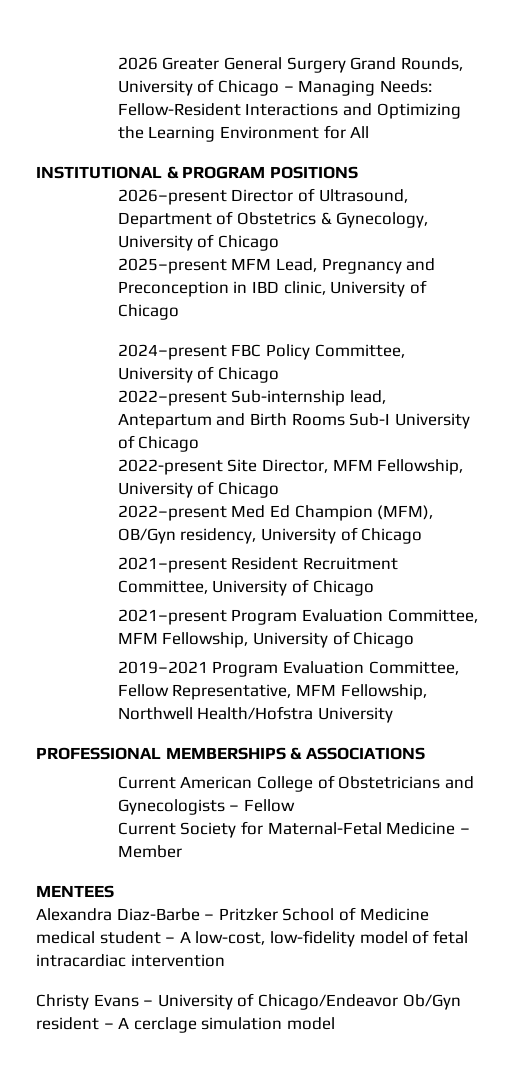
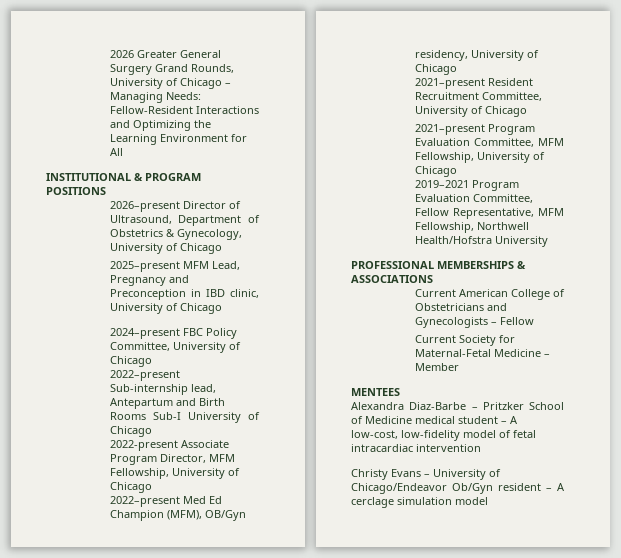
- 2022-present Site Director, MFM Fellowship, University of Chicago
+ 2022-present Associate Program Director, MFM Fellowship, University of Chicago

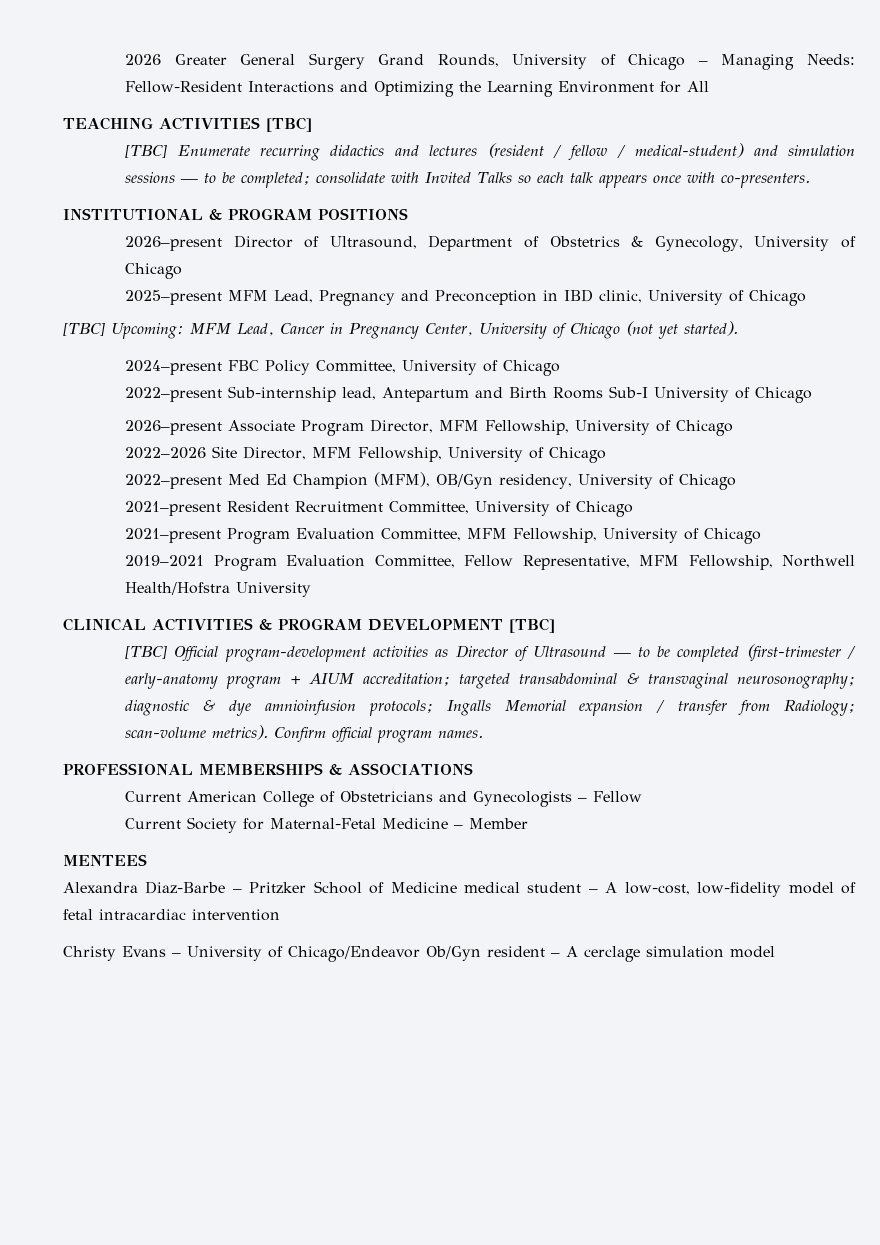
+ TEACHING ACTIVITIES [TBC]
+ [TBC] Enumerate recurring didactics and lectures (resident / fellow / medical-student) and simulation sessions — to be completed; consolidate with Invited Talks so each talk appears once with co-presenters.
+ [TBC] Upcoming: MFM Lead, Cancer in Pregnancy Center, University of Chicago (not yet started).
- 2022-present Associate Program Director, MFM Fellowship, University of Chicago
+ 2026–present Associate Program Director, MFM Fellowship, University of Chicago
+ 2022–2026 Site Director, MFM Fellowship, University of Chicago
+ CLINICAL ACTIVITIES & PROGRAM DEVELOPMENT [TBC]
+ [TBC] Official program-development activities as Director of Ultrasound — to be completed (first-trimester / early-anatomy program + AIUM accreditation; targeted transabdominal & transvaginal neurosonography; diagnostic & dye amnioinfusion protocols; Ingalls Memorial expansion / transfer from Radiology; scan-volume metrics). Confirm official program names.

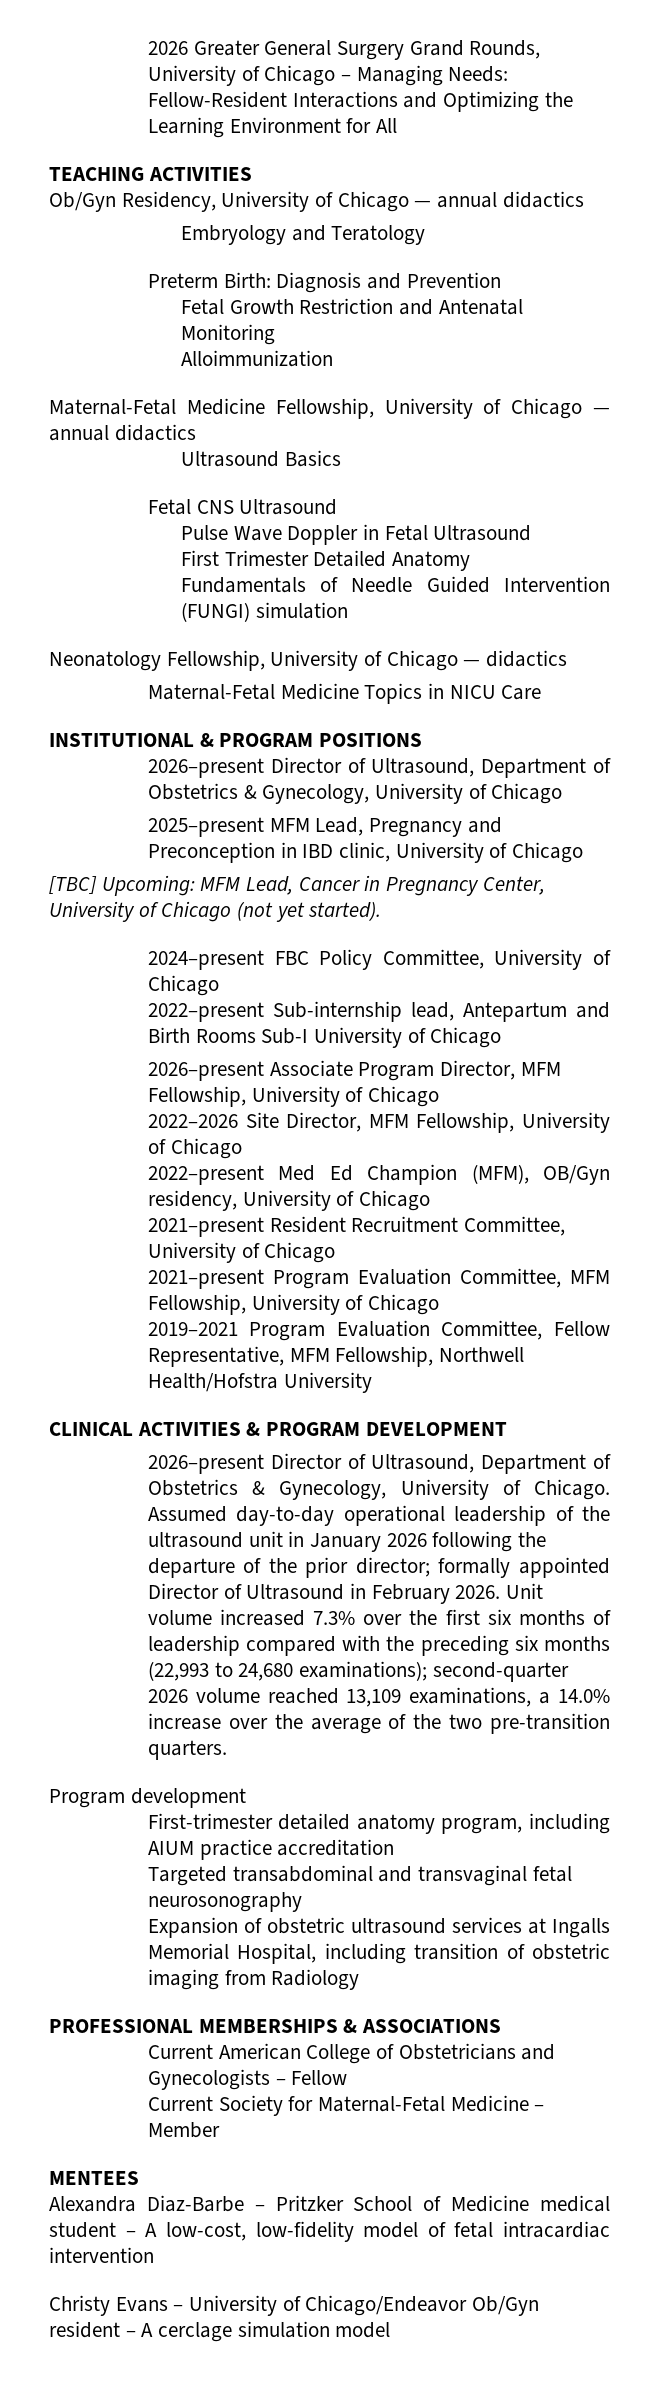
- TEACHING ACTIVITIES [TBC]
- [TBC] Enumerate recurring didactics and lectures (resident / fellow / medical-student) and simulation sessions — to be completed; consolidate with Invited Talks so each talk appears once with co-presenters.
+ TEACHING ACTIVITIES
+ Ob/Gyn Residency, University of Chicago — annual didactics
+ Embryology and Teratology
+ Preterm Birth: Diagnosis and Prevention
+ Fetal Growth Restriction and Antenatal Monitoring
+ Alloimmunization
+ Maternal-Fetal Medicine Fellowship, University of Chicago — annual didactics
+ Ultrasound Basics
+ Fetal CNS Ultrasound
+ Pulse Wave Doppler in Fetal Ultrasound
+ First Trimester Detailed Anatomy
+ Fundamentals of Needle Guided Intervention (FUNGI) simulation
+ Neonatology Fellowship, University of Chicago — didactics
+ Maternal-Fetal Medicine Topics in NICU Care
- CLINICAL ACTIVITIES & PROGRAM DEVELOPMENT [TBC]
- [TBC] Official program-development activities as Director of Ultrasound — to be completed (first-trimester / early-anatomy program + AIUM accreditation; targeted transabdominal & transvaginal neurosonography; diagnostic & dye amnioinfusion protocols; Ingalls Memorial expansion / transfer from Radiology; scan-volume metrics). Confirm official program names.
+ CLINICAL ACTIVITIES & PROGRAM DEVELOPMENT
+ 2026–present Director of Ultrasound, Department of Obstetrics & Gynecology, University of Chicago. Assumed day-to-day operational leadership of the ultrasound unit in January 2026 following the departure of the prior director; formally appointed Director of Ultrasound in February 2026. Unit volume increased 7.3% over the first six months of leadership compared with the preceding six months (22,993 to 24,680 examinations); second-quarter 2026 volume reached 13,109 examinations, a 14.0% increase over the average of the two pre-transition quarters.
+ Program development
+ First-trimester detailed anatomy program, including AIUM practice accreditation
+ Targeted transabdominal and transvaginal fetal neurosonography
+ Expansion of obstetric ultrasound services at Ingalls Memorial Hospital, including transition of obstetric imaging from Radiology

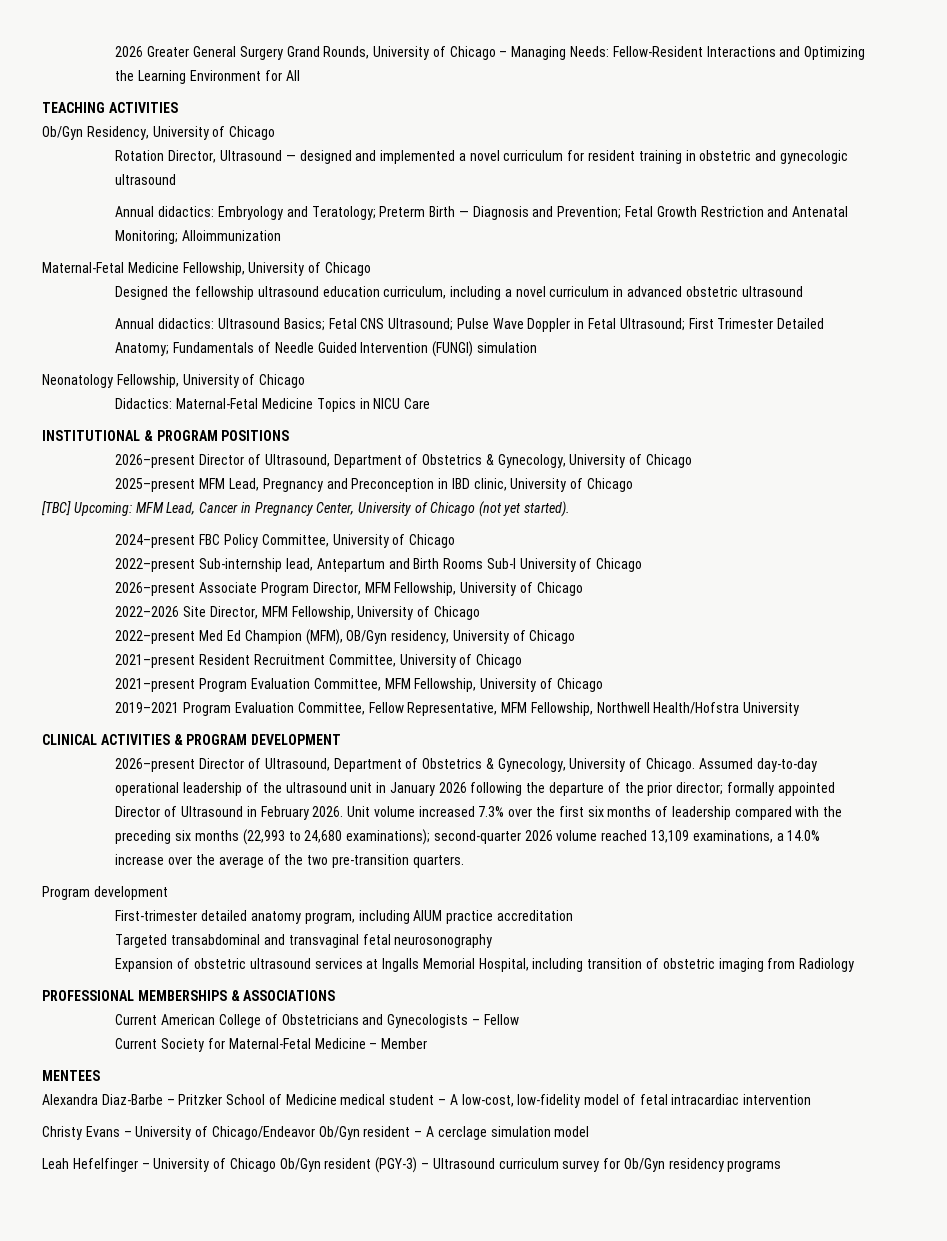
- Ob/Gyn Residency, University of Chicago — annual didactics
- Embryology and Teratology
- Preterm Birth: Diagnosis and Prevention
- Fetal Growth Restriction and Antenatal Monitoring
- Alloimmunization
+ Ob/Gyn Residency, University of Chicago
+ Rotation Director, Ultrasound — designed and implemented a novel curriculum for resident training in obstetric and gynecologic ultrasound
+ Annual didactics: Embryology and Teratology; Preterm Birth — Diagnosis and Prevention; Fetal Growth Restriction and Antenatal Monitoring; Alloimmunization
- Maternal-Fetal Medicine Fellowship, University of Chicago — annual didactics
- Ultrasound Basics
- Fetal CNS Ultrasound
- Pulse Wave Doppler in Fetal Ultrasound
- First Trimester Detailed Anatomy
- Fundamentals of Needle Guided Intervention (FUNGI) simulation
+ Maternal-Fetal Medicine Fellowship, University of Chicago
+ Designed the fellowship ultrasound education curriculum, including a novel curriculum in advanced obstetric ultrasound
+ Annual didactics: Ultrasound Basics; Fetal CNS Ultrasound; Pulse Wave Doppler in Fetal Ultrasound; First Trimester Detailed Anatomy; Fundamentals of Needle Guided Intervention (FUNGI) simulation
- Neonatology Fellowship, University of Chicago — didactics
- Maternal-Fetal Medicine Topics in NICU Care
+ Neonatology Fellowship, University of Chicago
+ Didactics: Maternal-Fetal Medicine Topics in NICU Care
+ Leah Hefelfinger – University of Chicago Ob/Gyn resident (PGY-3) – Ultrasound curriculum survey for Ob/Gyn residency programs

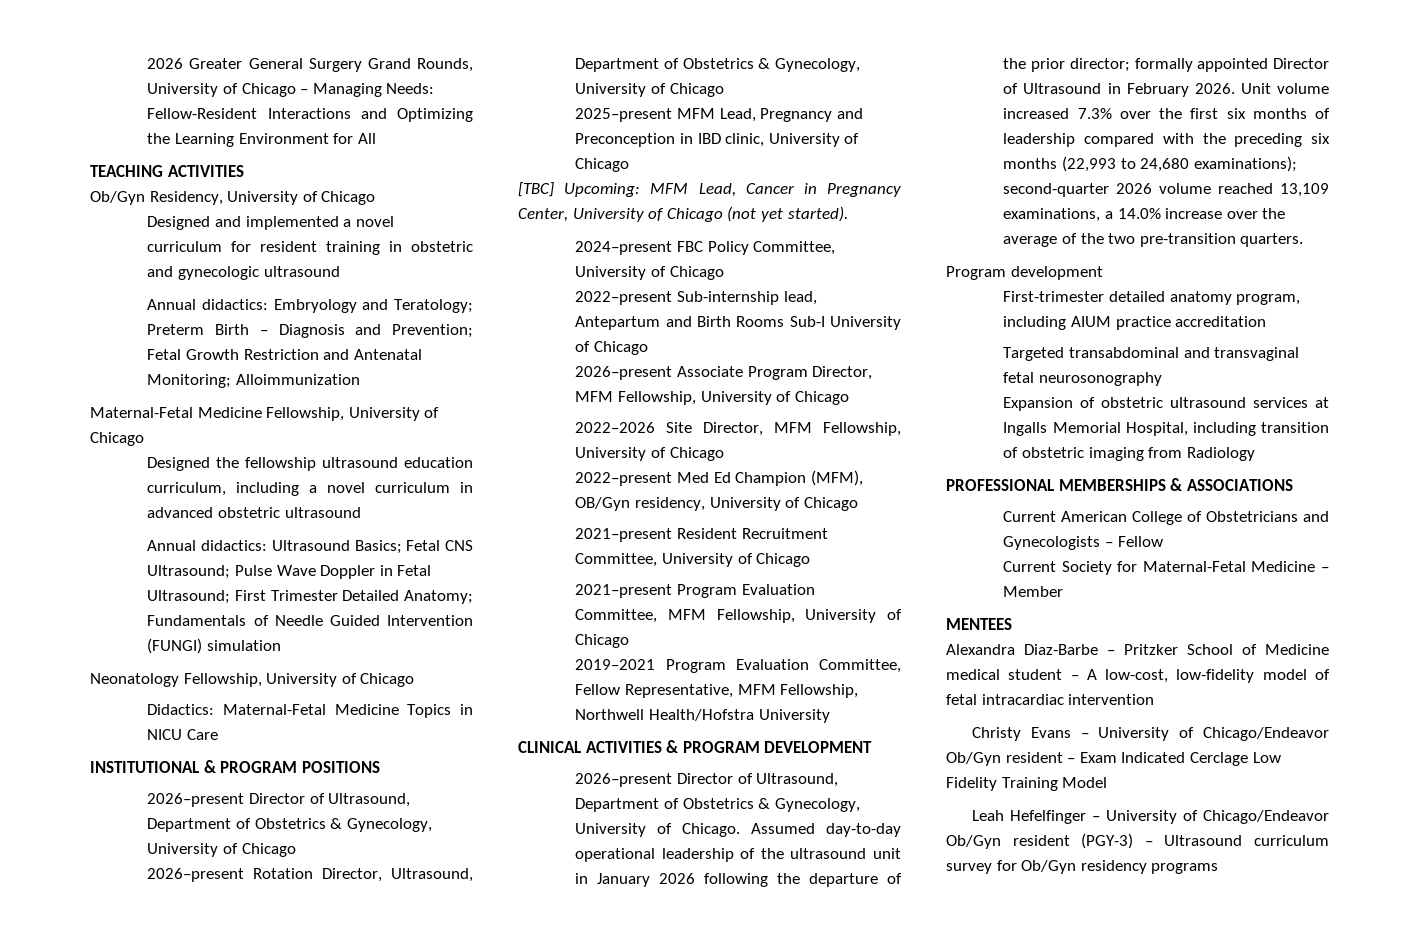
- Rotation Director, Ultrasound — designed and implemented a novel curriculum for resident training in obstetric and gynecologic ultrasound
+ Designed and implemented a novel curriculum for resident training in obstetric and gynecologic ultrasound
- Annual didactics: Embryology and Teratology; Preterm Birth — Diagnosis and Prevention; Fetal Growth Restriction and Antenatal Monitoring; Alloimmunization
+ Annual didactics: Embryology and Teratology; Preterm Birth – Diagnosis and Prevention; Fetal Growth Restriction and Antenatal Monitoring; Alloimmunization
+ 2026–present Rotation Director, Ultrasound, Department of Obstetrics & Gynecology, University of Chicago
- Christy Evans – University of Chicago/Endeavor Ob/Gyn resident – A cerclage simulation model
+ Christy Evans – University of Chicago/Endeavor Ob/Gyn resident – Exam Indicated Cerclage Low Fidelity Training Model
- Leah Hefelfinger – University of Chicago Ob/Gyn resident (PGY-3) – Ultrasound curriculum survey for Ob/Gyn residency programs
+ Leah Hefelfinger – University of Chicago/Endeavor Ob/Gyn resident (PGY-3) – Ultrasound curriculum survey for Ob/Gyn residency programs

